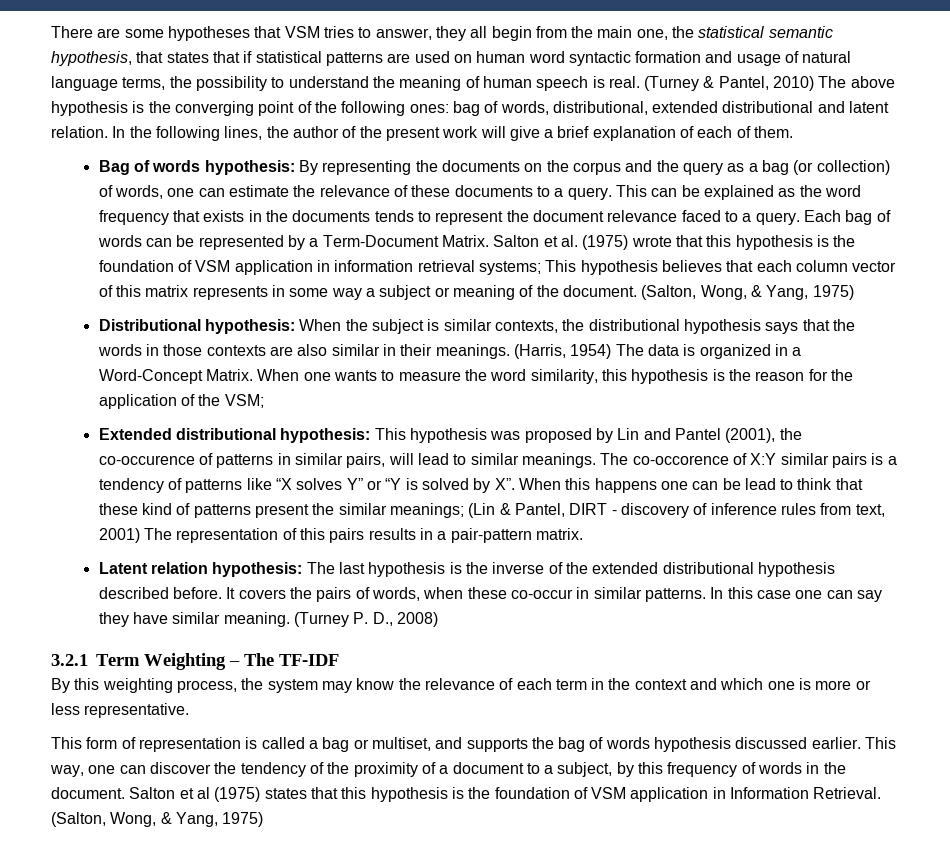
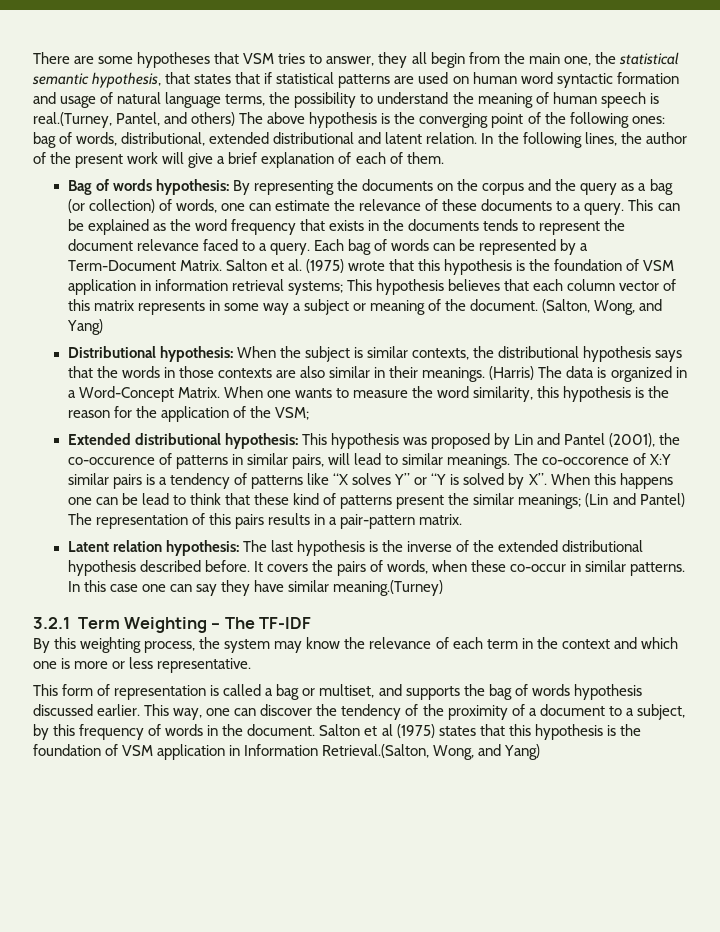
- There are some hypotheses that VSM tries to answer, they all begin from the main one, the statistical semantic hypothesis, that states that if statistical patterns are used on human word syntactic formation and usage of natural language terms, the possibility to understand the meaning of human speech is real. (Turney & Pantel, 2010) The above hypothesis is the converging point of the following ones:
+ There are some hypotheses that VSM tries to answer, they all begin from the main one, the statistical semantic hypothesis, that states that if statistical patterns are used on human word syntactic formation and usage of natural language terms, the possibility to understand the meaning of human speech is real.(Turney, Pantel, and others) The above hypothesis is the converging point of the following ones:
- Salton et al. (1975) wrote that this hypothesis is the foundation of VSM application in information retrieval systems; This hypothesis believes that each column vector of this matrix represents in some way a subject or meaning of the document. (Salton, Wong, & Yang, 1975)
+ Salton et al. (1975) wrote that this hypothesis is the foundation of VSM application in information retrieval systems; This hypothesis believes that each column vector of this matrix represents in some way a subject or meaning of the document. (Salton, Wong, and Yang)
- (Harris, 1954) The data is organized in a Word-Concept Matrix.
+ (Harris) The data is organized in a Word-Concept Matrix.
- The co-occorence of X:Y similar pairs is a tendency of patterns like “X solves Y” or “Y is solved by X”. When this happens one can be lead to think that these kind of patterns present the similar meanings; (Lin & Pantel, DIRT - discovery of inference rules from text, 2001) The representation of this pairs results in a pair-pattern matrix.
+ The co-occorence of X:Y similar pairs is a tendency of patterns like “X solves Y” or “Y is solved by X”. When this happens one can be lead to think that these kind of patterns present the similar meanings; (Lin and Pantel) The representation of this pairs results in a pair-pattern matrix.
- In this case one can say they have similar meaning. (Turney P. D., 2008)
+ In this case one can say they have similar meaning.(Turney)
- Salton et al (1975) states that this hypothesis is the foundation of VSM application in Information Retrieval. (Salton, Wong, & Yang, 1975)
+ Salton et al (1975) states that this hypothesis is the foundation of VSM application in Information Retrieval.(Salton, Wong, and Yang)

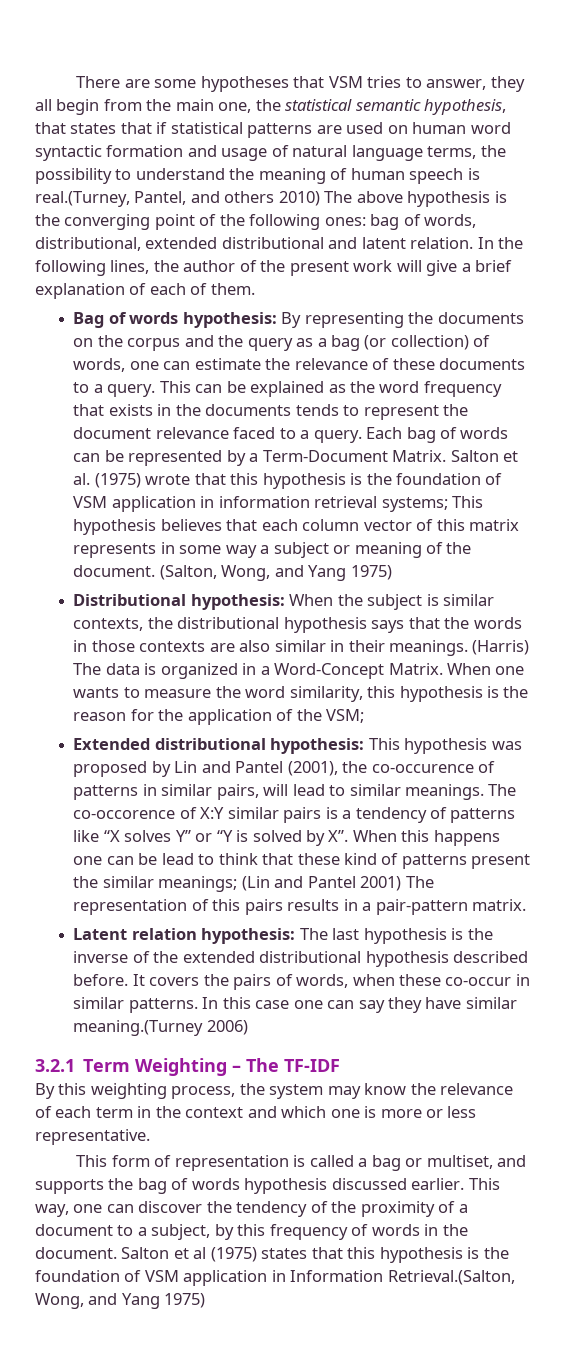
- There are some hypotheses that VSM tries to answer, they all begin from the main one, the statistical semantic hypothesis, that states that if statistical patterns are used on human word syntactic formation and usage of natural language terms, the possibility to understand the meaning of human speech is real.(Turney, Pantel, and others) The above hypothesis is the converging point of the following ones:
+ There are some hypotheses that VSM tries to answer, they all begin from the main one, the statistical semantic hypothesis, that states that if statistical patterns are used on human word syntactic formation and usage of natural language terms, the possibility to understand the meaning of human speech is real.(Turney, Pantel, and others 2010) The above hypothesis is the converging point of the following ones:
- (Salton, Wong, and Yang)
+ (Salton, Wong, and Yang 1975)
- The co-occorence of X:Y similar pairs is a tendency of patterns like “X solves Y” or “Y is solved by X”. When this happens one can be lead to think that these kind of patterns present the similar meanings; (Lin and Pantel) The representation of this pairs results in a pair-pattern matrix.
+ The co-occorence of X:Y similar pairs is a tendency of patterns like “X solves Y” or “Y is solved by X”. When this happens one can be lead to think that these kind of patterns present the similar meanings; (Lin and Pantel 2001) The representation of this pairs results in a pair-pattern matrix.
- In this case one can say they have similar meaning.(Turney)
+ In this case one can say they have similar meaning.(Turney 2006)
- Salton et al (1975) states that this hypothesis is the foundation of VSM application in Information Retrieval.(Salton, Wong, and Yang)
+ Salton et al (1975) states that this hypothesis is the foundation of VSM application in Information Retrieval.(Salton, Wong, and Yang 1975)

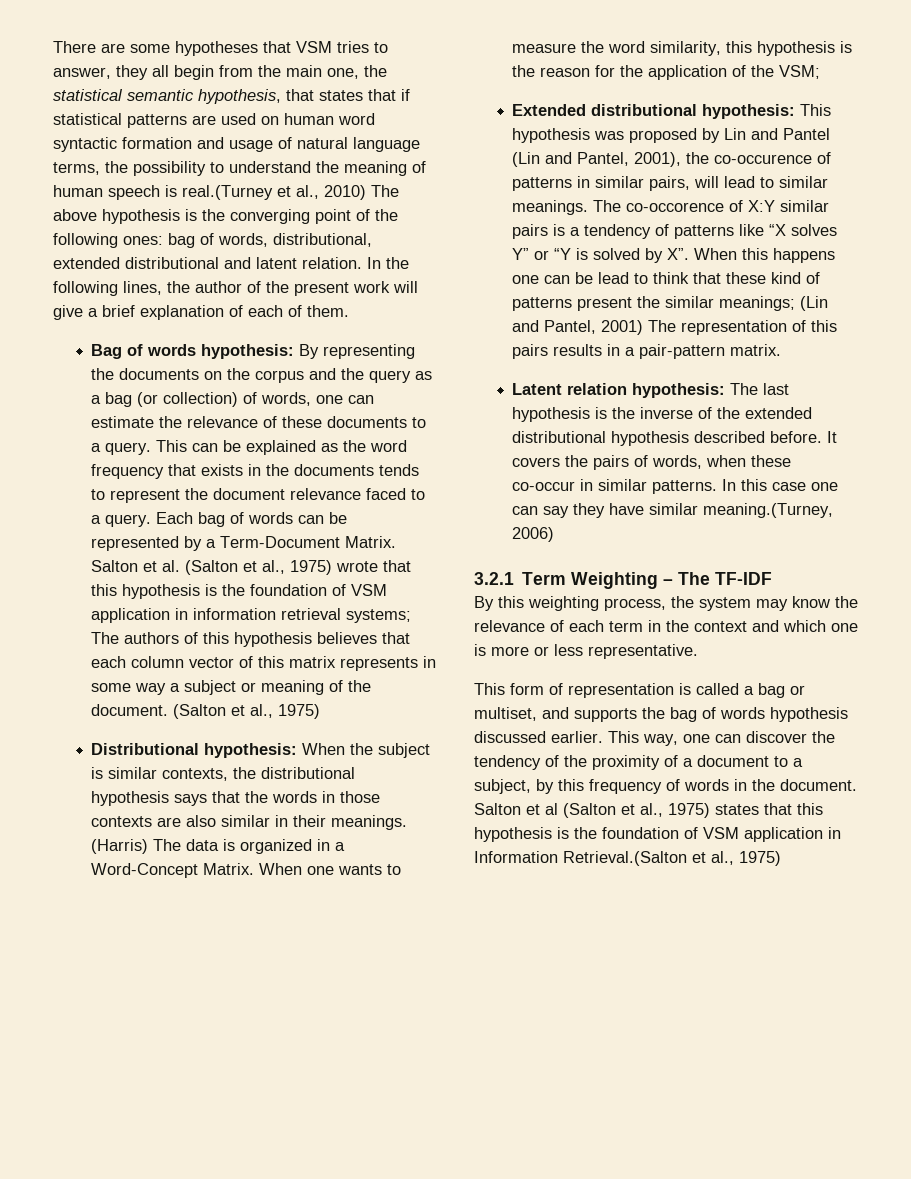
- There are some hypotheses that VSM tries to answer, they all begin from the main one, the statistical semantic hypothesis, that states that if statistical patterns are used on human word syntactic formation and usage of natural language terms, the possibility to understand the meaning of human speech is real.(Turney, Pantel, and others 2010) The above hypothesis is the converging point of the following ones:
+ There are some hypotheses that VSM tries to answer, they all begin from the main one, the statistical semantic hypothesis, that states that if statistical patterns are used on human word syntactic formation and usage of natural language terms, the possibility to understand the meaning of human speech is real.(Turney et al., 2010) The above hypothesis is the converging point of the following ones:
- Salton et al. (1975) wrote that this hypothesis is the foundation of VSM application in information retrieval systems; This hypothesis believes that each column vector of this matrix represents in some way a subject or meaning of the document. (Salton, Wong, and Yang 1975)
+ Salton et al. (Salton et al., 1975) wrote that this hypothesis is the foundation of VSM application in information retrieval systems; The authors of this hypothesis believes that each column vector of this matrix represents in some way a subject or meaning of the document. (Salton et al., 1975)
- Extended distributional hypothesis: This hypothesis was proposed by Lin and Pantel (2001), the co-occurence of patterns in similar pairs, will lead to similar meanings.
+ Extended distributional hypothesis: This hypothesis was proposed by Lin and Pantel (Lin and Pantel, 2001), the co-occurence of patterns in similar pairs, will lead to similar meanings.
- The co-occorence of X:Y similar pairs is a tendency of patterns like “X solves Y” or “Y is solved by X”. When this happens one can be lead to think that these kind of patterns present the similar meanings; (Lin and Pantel 2001) The representation of this pairs results in a pair-pattern matrix.
+ The co-occorence of X:Y similar pairs is a tendency of patterns like “X solves Y” or “Y is solved by X”. When this happens one can be lead to think that these kind of patterns present the similar meanings; (Lin and Pantel, 2001) The representation of this pairs results in a pair-pattern matrix.
- In this case one can say they have similar meaning.(Turney 2006)
+ In this case one can say they have similar meaning.(Turney, 2006)
- Salton et al (1975) states that this hypothesis is the foundation of VSM application in Information Retrieval.(Salton, Wong, and Yang 1975)
+ Salton et al (Salton et al., 1975) states that this hypothesis is the foundation of VSM application in Information Retrieval.(Salton et al., 1975)

